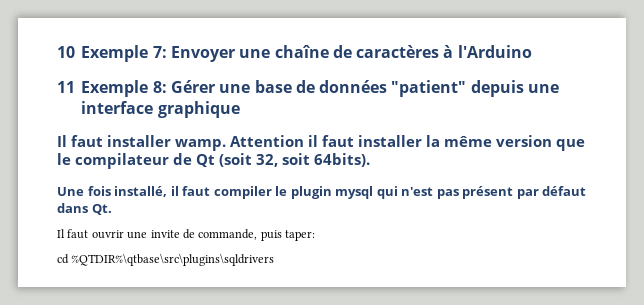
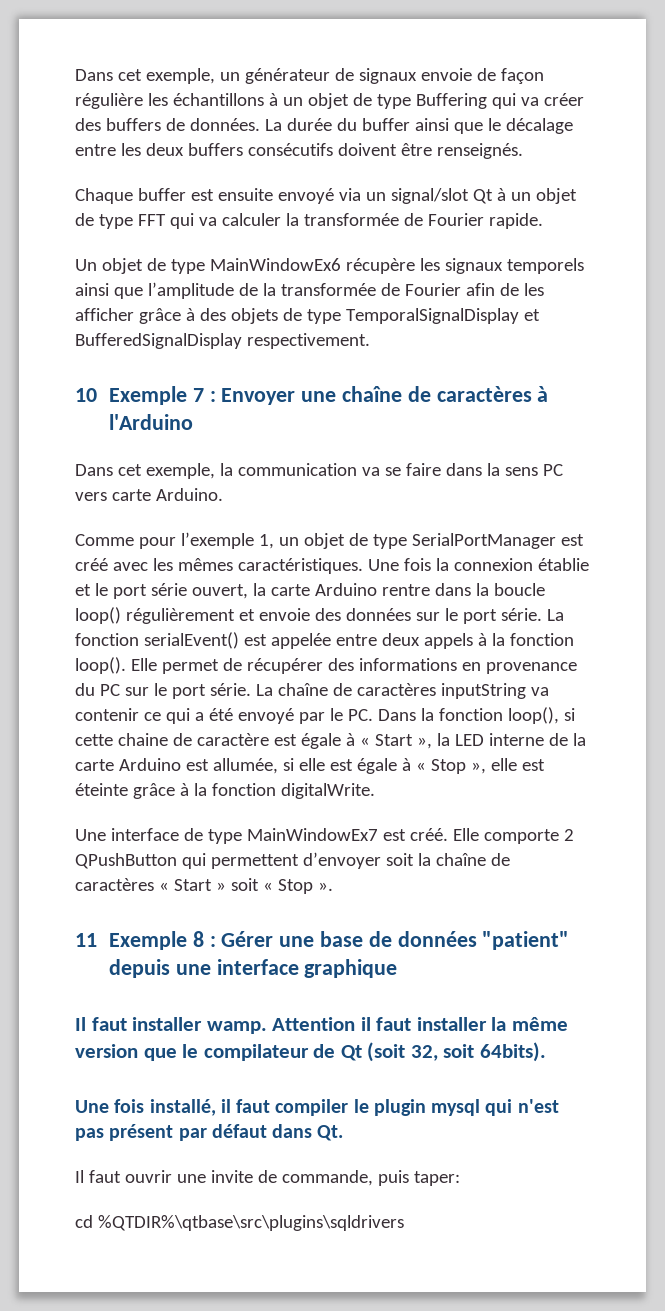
- 10 Exemple 7: Envoyer une chaîne de caractères à l'Arduino
+ Dans cet exemple, un générateur de signaux envoie de façon régulière les échantillons à un objet de type Buffering qui va créer des buffers de données. La durée du buffer ainsi que le décalage entre les deux buffers consécutifs doivent être renseignés.
+ Chaque buffer est ensuite envoyé via un signal/slot Qt à un objet de type FFT qui va calculer la transformée de Fourier rapide.
+ Un objet de type MainWindowEx6 récupère les signaux temporels ainsi que l’amplitude de la transformée de Fourier afin de les afficher grâce à des objets de type TemporalSignalDisplay et BufferedSignalDisplay respectivement.
+ 10 Exemple 7 : Envoyer une chaîne de caractères à l'Arduino
+ Dans cet exemple, la communication va se faire dans la sens PC vers carte Arduino.
+ Comme pour l’exemple 1, un objet de type SerialPortManager est créé avec les mêmes caractéristiques. Une fois la connexion établie et le port série ouvert, la carte Arduino rentre dans la boucle loop() régulièrement et envoie des données sur le port série. La fonction serialEvent() est appelée entre deux appels à la fonction loop(). Elle permet de récupérer des informations en provenance du PC sur le port série. La chaîne de caractères inputString va contenir ce qui a été envoyé par le PC. Dans la fonction loop(), si cette chaine de caractère est égale à « Start », la LED interne de la carte Arduino est allumée, si elle est égale à « Stop », elle est éteinte grâce à la fonction digitalWrite.
+ Une interface de type MainWindowEx7 est créé. Elle comporte 2 QPushButton qui permettent d’envoyer soit la chaîne de caractères « Start » soit « Stop ».
- 11 Exemple 8: Gérer une base de données "patient" depuis une interface graphique
+ 11 Exemple 8 : Gérer une base de données "patient" depuis une interface graphique

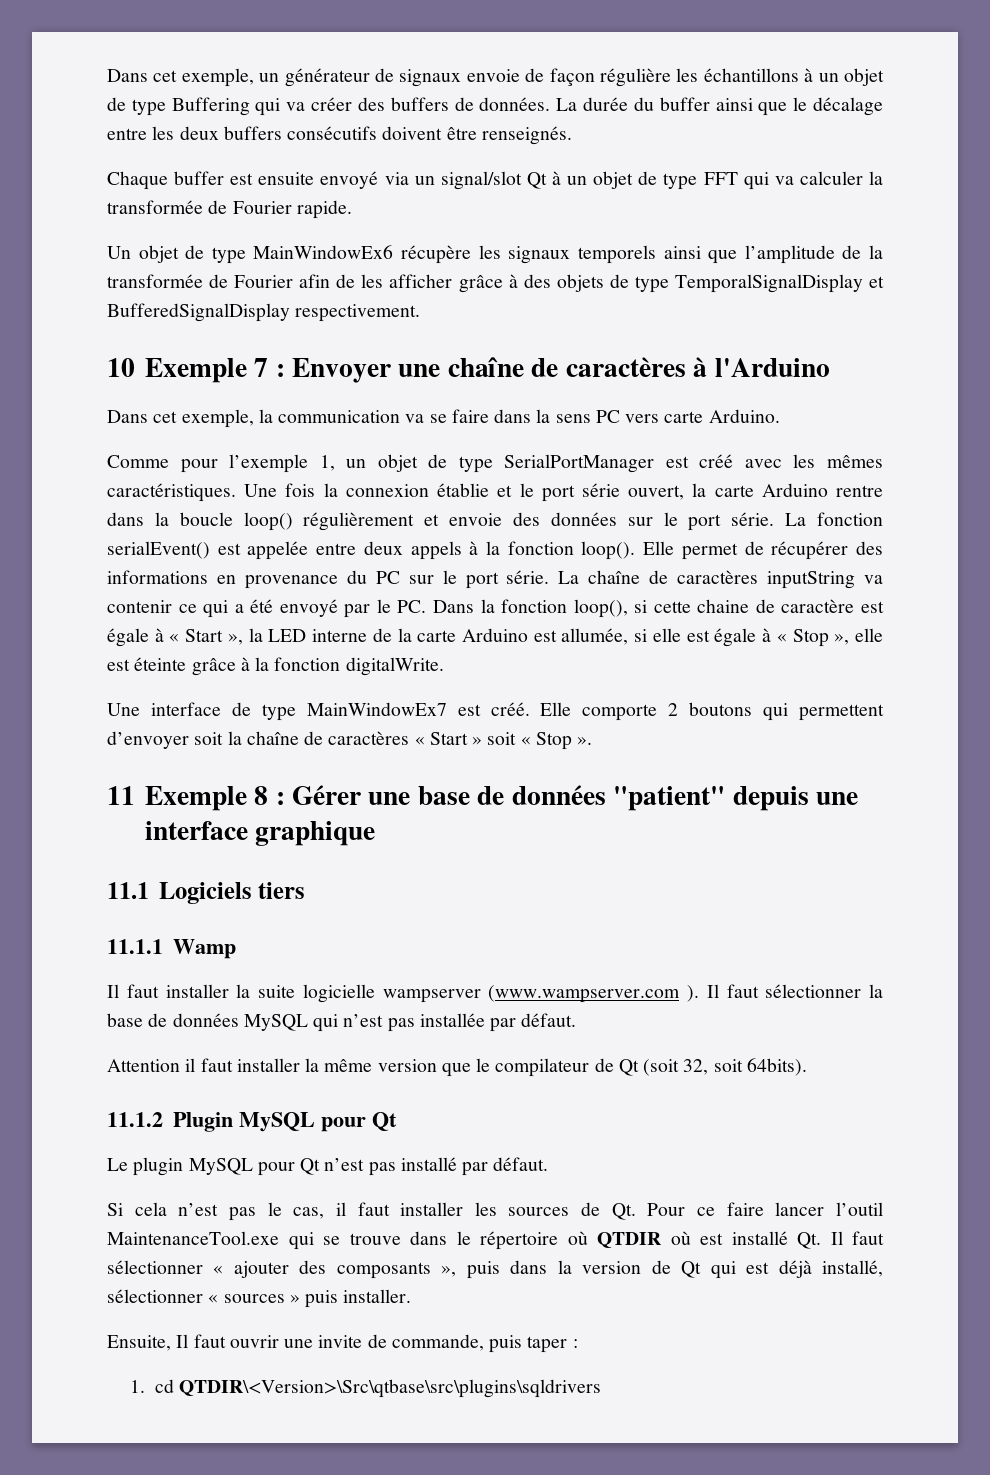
- Elle comporte 2 QPushButton qui permettent d’envoyer soit la chaîne de caractères « Start » soit « Stop ».
+ Elle comporte 2 boutons qui permettent d’envoyer soit la chaîne de caractères « Start » soit « Stop ».
- Il faut installer wamp. Attention il faut installer la même version que le compilateur de Qt (soit 32, soit 64bits).
+ 11.1 Logiciels tiers
+ 11.1.1 Wamp
+ Il faut installer la suite logicielle wampserver (www.wampserver.com ). Il faut sélectionner la base de données MySQL qui n’est pas installée par défaut.
+ Attention il faut installer la même version que le compilateur de Qt (soit 32, soit 64bits).
- Une fois installé, il faut compiler le plugin mysql qui n'est pas présent par défaut dans Qt.
- Il faut ouvrir une invite de commande, puis taper:
- cd %QTDIR%\qtbase\src\plugins\sqldrivers
+ 11.1.2 Plugin MySQL pour Qt
+ Le plugin MySQL pour Qt n’est pas installé par défaut.
+ Si cela n’est pas le cas, il faut installer les sources de Qt. Pour ce faire lancer l’outil MaintenanceTool.exe qui se trouve dans le répertoire où QTDIR où est installé Qt. Il faut sélectionner « ajouter des composants », puis dans la version de Qt qui est déjà installé, sélectionner « sources » puis installer.
+ Ensuite, Il faut ouvrir une invite de commande, puis taper :
+ 1. cd QTDIR\<Version>\Src\qtbase\src\plugins\sqldrivers

